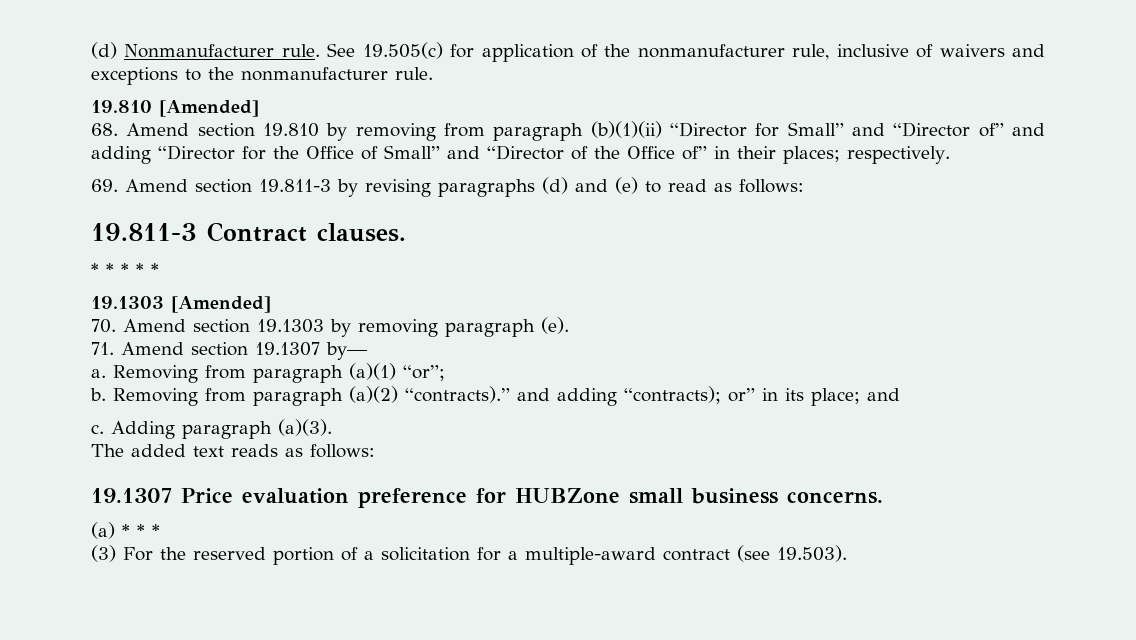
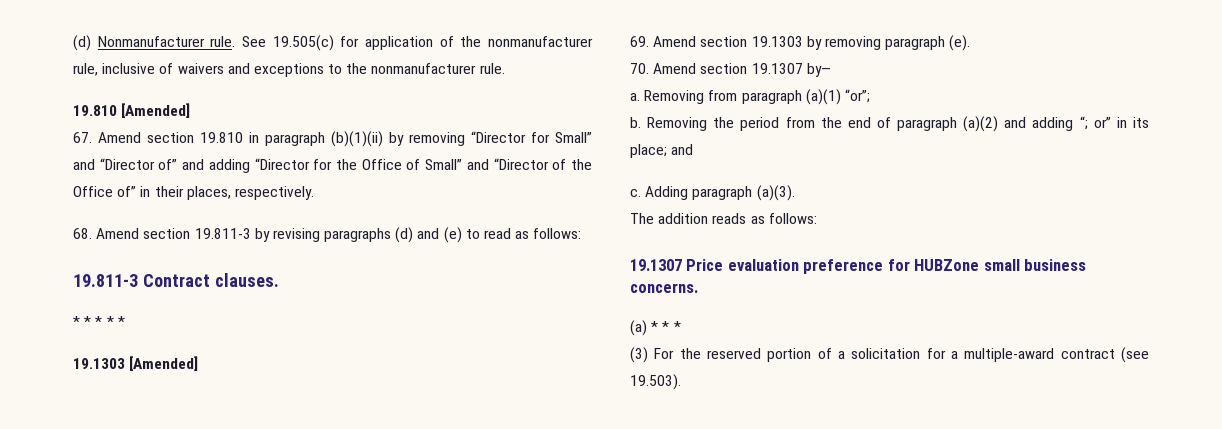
- 68. Amend section 19.810 by removing from paragraph (b)(1)(ii) “Director for Small” and “Director of” and adding “Director for the Office of Small” and “Director of the Office of” in their places; respectively.
+ 67. Amend section 19.810 in paragraph (b)(1)(ii) by removing “Director for Small” and “Director of” and adding “Director for the Office of Small” and “Director of the Office of” in their places, respectively.
- 69. Amend section 19.811-3 by revising paragraphs (d) and (e) to read as follows:
+ 68. Amend section 19.811-3 by revising paragraphs (d) and (e) to read as follows:
- 70. Amend section 19.1303 by removing paragraph (e).
+ 69. Amend section 19.1303 by removing paragraph (e).
- 71. Amend section 19.1307 by—
+ 70. Amend section 19.1307 by—
- Removing from paragraph (a)(2) “contracts).” and adding “contracts); or” in its place; and
+ Removing the period from the end of paragraph (a)(2) and adding “; or” in its place; and
- The added text reads as follows:
+ The addition reads as follows:

